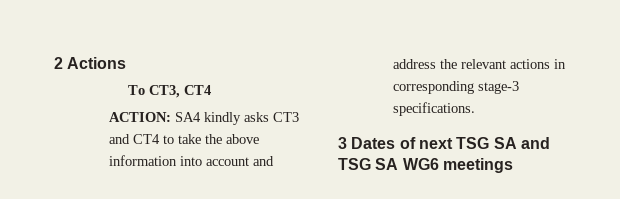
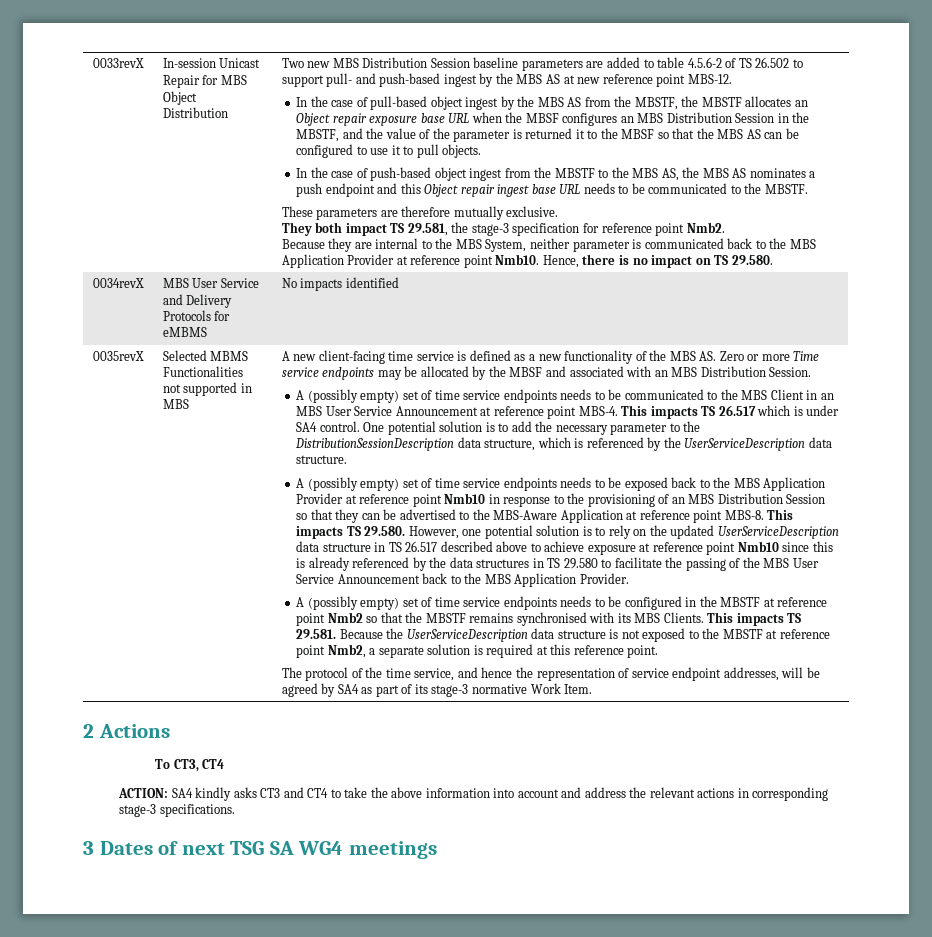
+ 0033revX | In-session Unicast Repair for MBS Object Distribution | Two new MBS Distribution Session baseline parameters are added to table 4.5.6-2 of TS 26.502 to support pull- and push-based ingest by the MBS AS at new reference point MBS-12.
+ In the case of pull-based object ingest by the MBS AS from the MBSTF, the MBSTF allocates an Object repair exposure base URL when the MBSF configures an MBS Distribution Session in the MBSTF, and the value of the parameter is returned it to the MBSF so that the MBS AS can be configured to use it to pull objects.
+ In the case of push-based object ingest from the MBSTF to the MBS AS, the MBS AS nominates a push endpoint and this Object repair ingest base URL needs to be communicated to the MBSTF.
+ These parameters are therefore mutually exclusive.
+ They both impact TS 29.581, the stage-3 specification for reference point Nmb2.
+ Because they are internal to the MBS System, neither parameter is communicated back to the MBS Application Provider at reference point Nmb10. Hence, there is no impact on TS 29.580.
+ 0034revX | MBS User Service and Delivery Protocols for eMBMS | No impacts identified
+ 0035revX | Selected MBMS Functionalities not supported in MBS | A new client-facing time service is defined as a new functionality of the MBS AS. Zero or more Time service endpoints may be allocated by the MBSF and associated with an MBS Distribution Session.
+ A (possibly empty) set of time service endpoints needs to be communicated to the MBS Client in an MBS User Service Announcement at reference point MBS-4. This impacts TS 26.517 which is under SA4 control. One potential solution is to add the necessary parameter to the DistributionSessionDescription data structure, which is referenced by the UserServiceDescription data structure.
+ A (possibly empty) set of time service endpoints needs to be exposed back to the MBS Application Provider at reference point Nmb10 in response to the provisioning of an MBS Distribution Session so that they can be advertised to the MBS-Aware Application at reference point MBS-8. This impacts TS 29.580. However, one potential solution is to rely on the updated UserServiceDescription data structure in TS 26.517 described above to achieve exposure at reference point Nmb10 since this is already referenced by the data structures in TS 29.580 to facilitate the passing of the MBS User Service Announcement back to the MBS Application Provider.
+ A (possibly empty) set of time service endpoints needs to be configured in the MBSTF at reference point Nmb2 so that the MBSTF remains synchronised with its MBS Clients. This impacts TS 29.581. Because the UserServiceDescription data structure is not exposed to the MBSTF at reference point Nmb2, a separate solution is required at this reference point.
+ The protocol of the time service, and hence the representation of service endpoint addresses, will be agreed by SA4 as part of its stage-3 normative Work Item.
- 3 Dates of next TSG SA and TSG SA WG6 meetings
+ 3 Dates of next TSG SA WG4 meetings

